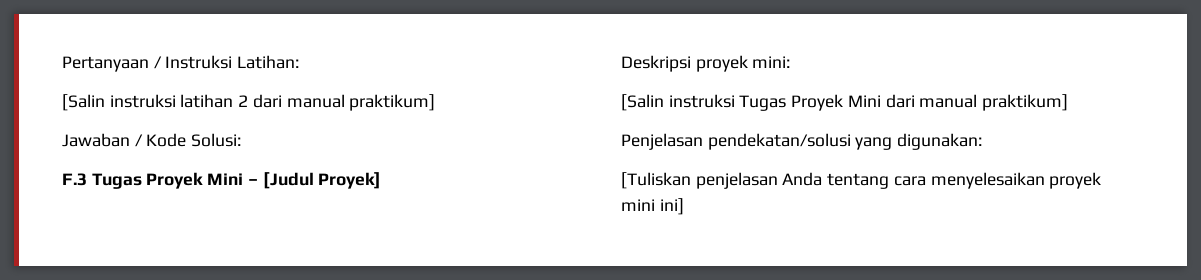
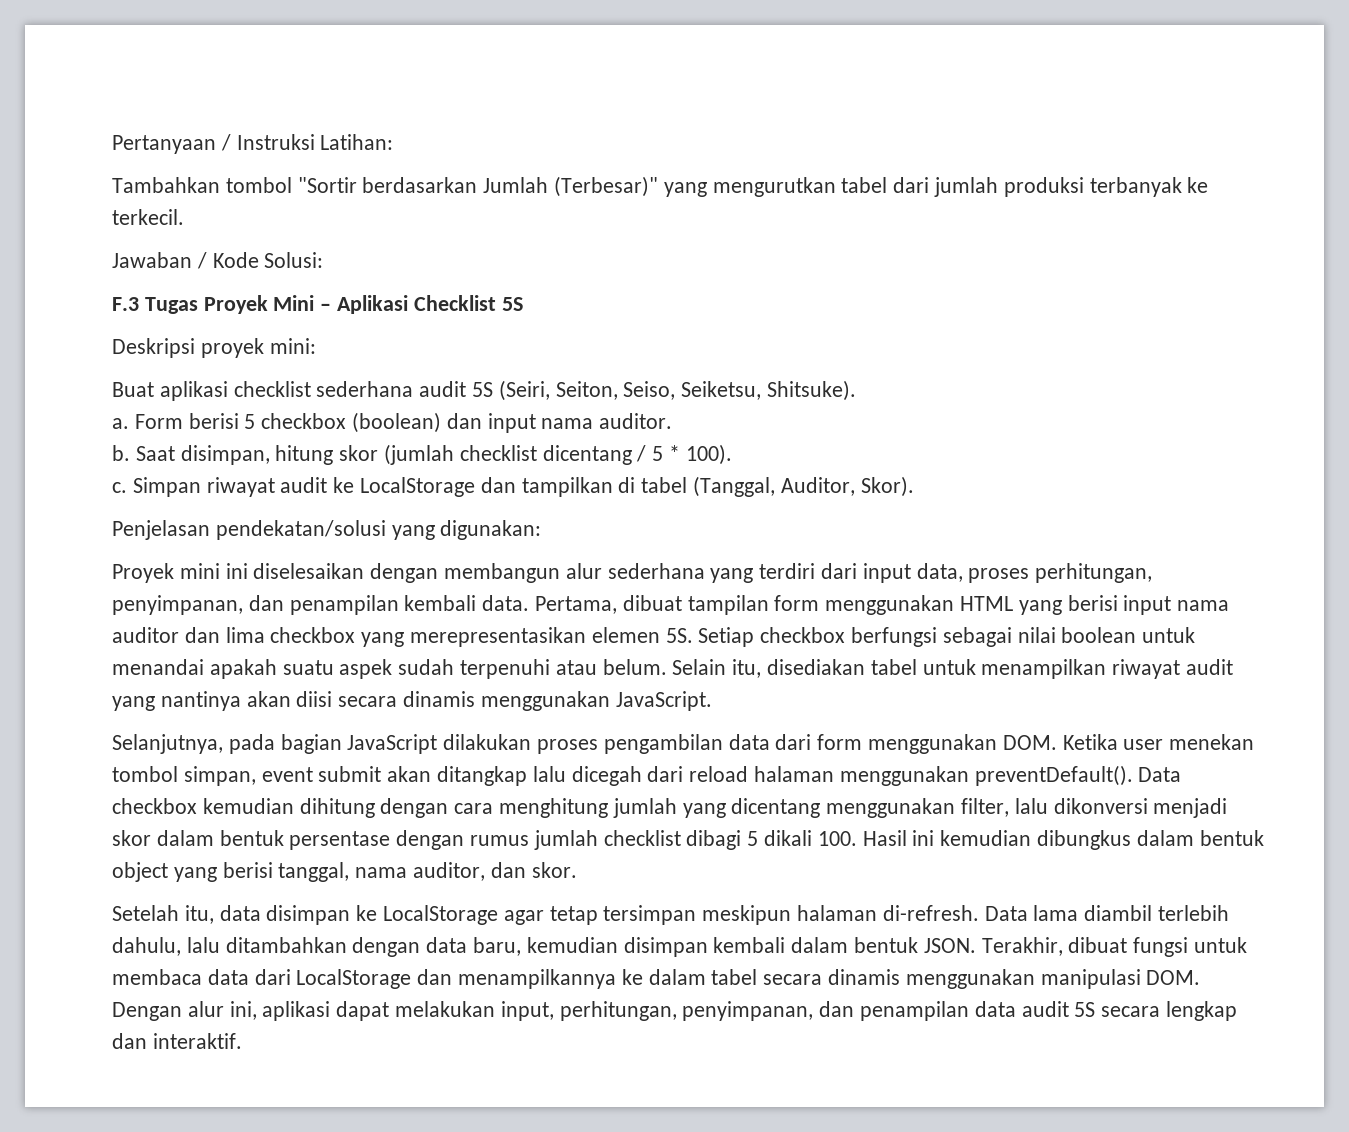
- [Salin instruksi latihan 2 dari manual praktikum]
+ Tambahkan tombol "Sortir berdasarkan Jumlah (Terbesar)" yang mengurutkan tabel dari jumlah produksi terbanyak ke terkecil.
- F.3 Tugas Proyek Mini – [Judul Proyek]
+ F.3 Tugas Proyek Mini – Aplikasi Checklist 5S
- [Salin instruksi Tugas Proyek Mini dari manual praktikum]
+ Buat aplikasi checklist sederhana audit 5S (Seiri, Seiton, Seiso, Seiketsu, Shitsuke).
+ a. Form berisi 5 checkbox (boolean) dan input nama auditor.
+ b. Saat disimpan, hitung skor (jumlah checklist dicentang / 5 * 100).
+ c. Simpan riwayat audit ke LocalStorage dan tampilkan di tabel (Tanggal, Auditor, Skor).
  Penjelasan pendekatan/solusi yang digunakan:
- [Tuliskan penjelasan Anda tentang cara menyelesaikan proyek mini ini]
+ Proyek mini ini diselesaikan dengan membangun alur sederhana yang terdiri dari input data, proses perhitungan, penyimpanan, dan penampilan kembali data. Pertama, dibuat tampilan form menggunakan HTML yang berisi input nama auditor dan lima checkbox yang merepresentasikan elemen 5S. Setiap checkbox berfungsi sebagai nilai boolean untuk menandai apakah suatu aspek sudah terpenuhi atau belum. Selain itu, disediakan tabel untuk menampilkan riwayat audit yang nantinya akan diisi secara dinamis menggunakan JavaScript.
+ Selanjutnya, pada bagian JavaScript dilakukan proses pengambilan data dari form menggunakan DOM. Ketika user menekan tombol simpan, event submit akan ditangkap lalu dicegah dari reload halaman menggunakan preventDefault(). Data checkbox kemudian dihitung dengan cara menghitung jumlah yang dicentang menggunakan filter, lalu dikonversi menjadi skor dalam bentuk persentase dengan rumus jumlah checklist dibagi 5 dikali 100. Hasil ini kemudian dibungkus dalam bentuk object yang berisi tanggal, nama auditor, dan skor.
+ Setelah itu, data disimpan ke LocalStorage agar tetap tersimpan meskipun halaman di-refresh. Data lama diambil terlebih dahulu, lalu ditambahkan dengan data baru, kemudian disimpan kembali dalam bentuk JSON. Terakhir, dibuat fungsi untuk membaca data dari LocalStorage dan menampilkannya ke dalam tabel secara dinamis menggunakan manipulasi DOM. Dengan alur ini, aplikasi dapat melakukan input, perhitungan, penyimpanan, dan penampilan data audit 5S secara lengkap dan interaktif.

